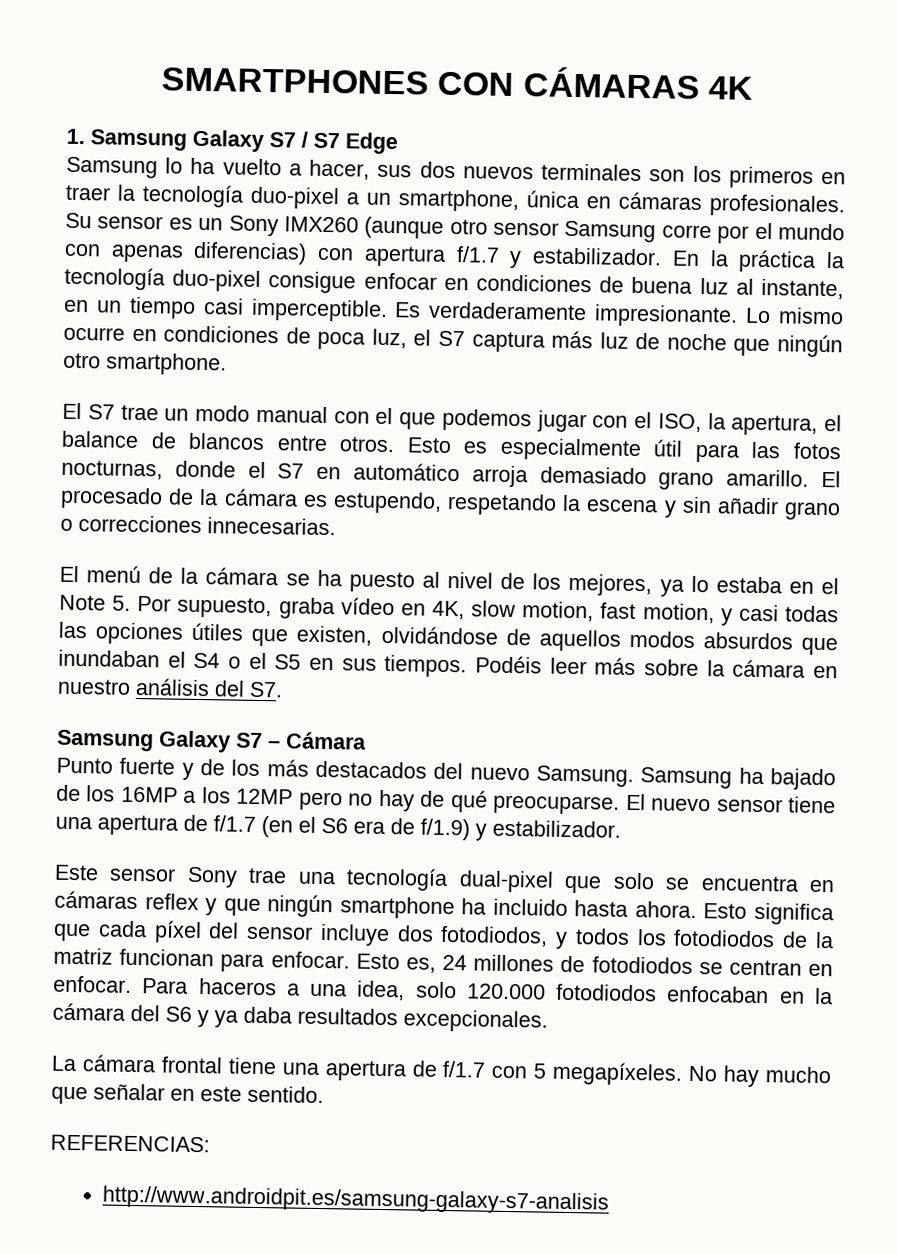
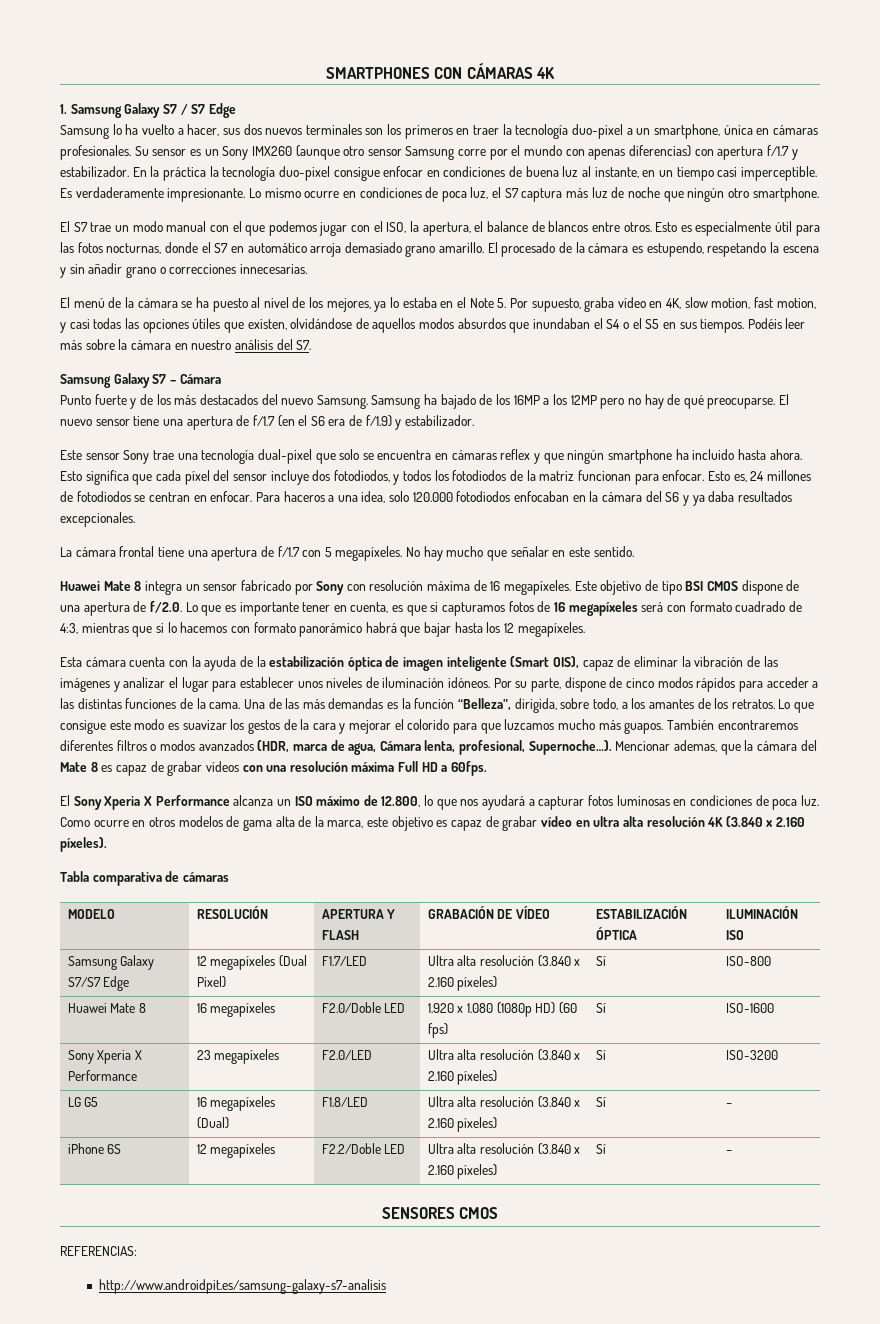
+ Huawei Mate 8 integra un sensor fabricado por Sony con resolución máxima de 16 megapíxeles. Este objetivo de tipo BSI CMOS dispone de una apertura de f/2.0. Lo que es importante tener en cuenta, es que si capturamos fotos de 16 megapíxeles será con formato cuadrado de 4:3, mientras que si lo hacemos con formato panorámico habrá que bajar hasta los 12 megapíxeles.
+ Esta cámara cuenta con la ayuda de la estabilización óptica de imagen inteligente (Smart OIS), capaz de eliminar la vibración de las imágenes y analizar el lugar para establecer unos niveles de iluminación idóneos. Por su parte, dispone de cinco modos rápidos para acceder a las distintas funciones de la cama. Una de las más demandas es la función “Belleza”, dirigida, sobre todo, a los amantes de los retratos. Lo que consigue este modo es suavizar los gestos de la cara y mejorar el colorido para que luzcamos mucho más guapos. También encontraremos diferentes filtros o modos avanzados (HDR, marca de agua, Cámara lenta, profesional, Supernoche…). Mencionar ademas, que la cámara del Mate 8 es capaz de grabar vídeos con una resolución máxima Full HD a 60fps.
+ El Sony Xperia X Performance alcanza un ISO máximo de 12.800, lo que nos ayudará a capturar fotos luminosas en condiciones de poca luz. Como ocurre en otros modelos de gama alta de la marca, este objetivo es capaz de grabar vídeo en ultra alta resolución 4K (3.840 x 2.160 píxeles).
+ Tabla comparativa de cámaras
+ MODELO | RESOLUCIÓN | APERTURA Y FLASH | GRABACIÓN DE VÍDEO | ESTABILIZACIÓN ÓPTICA | ILUMINACIÓN ISO
+ Samsung Galaxy S7/S7 Edge | 12 megapíxeles (Dual Pixel) | F1.7/LED | Ultra alta resolución (3.840 x 2.160 píxeles) | Sí | ISO-800
+ Huawei Mate 8 | 16 megapíxeles | F2.0/Doble LED | 1.920 x 1.080 (1080p HD) (60 fps) | Sí | ISO-1600
+ Sony Xperia X Performance | 23 megapíxeles | F2.0/LED | Ultra alta resolución (3.840 x 2.160 píxeles) | Sí | ISO-3200
+ LG G5 | 16 megapíxeles (Dual) | F1.8/LED | Ultra alta resolución (3.840 x 2.160 píxeles) | Sí | –
+ iPhone 6S | 12 megapíxeles | F2.2/Doble LED | Ultra alta resolución (3.840 x 2.160 píxeles) | Sí | –
+ SENSORES CMOS

